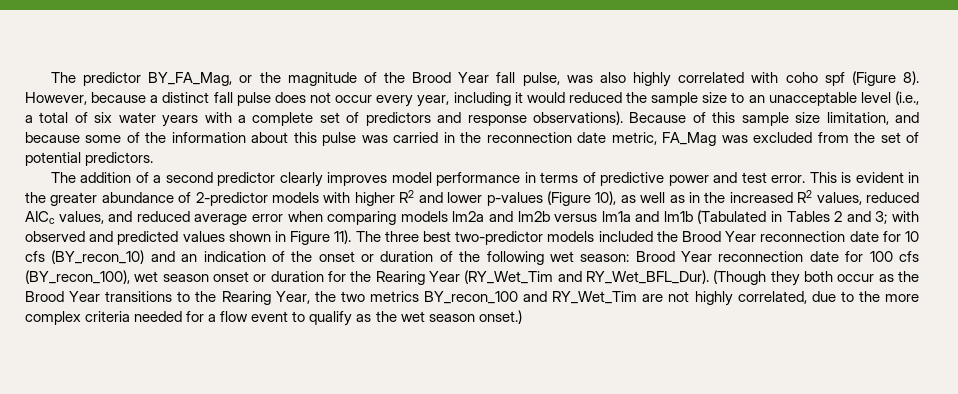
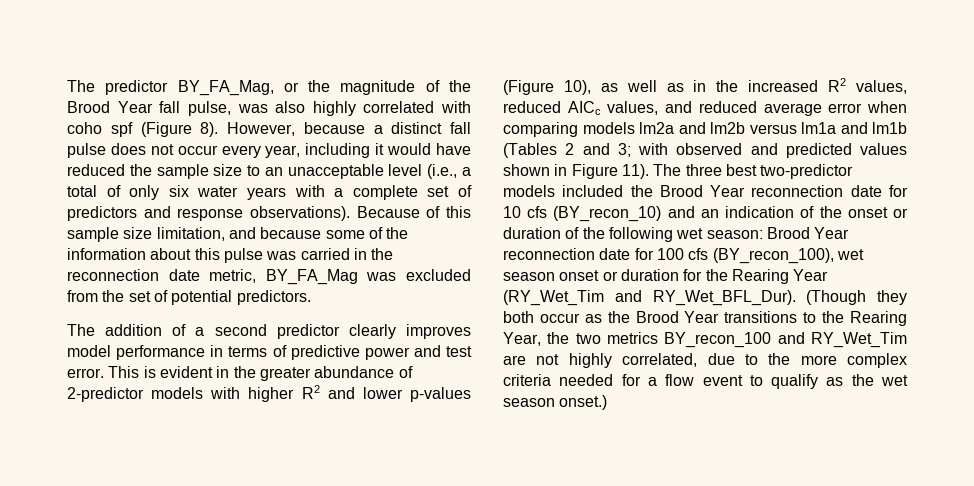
- However, because a distinct fall pulse does not occur every year, including it would reduced the sample size to an unacceptable level (i.e., a total of six water years with a complete set of predictors and response observations).
+ However, because a distinct fall pulse does not occur every year, including it would have reduced the sample size to an unacceptable level (i.e., a total of only six water years with a complete set of predictors and response observations).
- Because of this sample size limitation, and because some of the information about this pulse was carried in the reconnection date metric, FA_Mag was excluded from the set of potential predictors.
+ Because of this sample size limitation, and because some of the information about this pulse was carried in the reconnection date metric, BY_FA_Mag was excluded from the set of potential predictors.
- This is evident in the greater abundance of 2-predictor models with higher R2 and lower p-values (Figure 10), as well as in the increased R2 values, reduced AICc values, and reduced average error when comparing models lm2a and lm2b versus lm1a and lm1b (Tabulated in Tables 2 and 3; with observed and predicted values shown in Figure 11).
+ This is evident in the greater abundance of 2-predictor models with higher R2 and lower p-values (Figure 10), as well as in the increased R2 values, reduced AICc values, and reduced average error when comparing models lm2a and lm2b versus lm1a and lm1b (Tables 2 and 3; with observed and predicted values shown in Figure 11).

